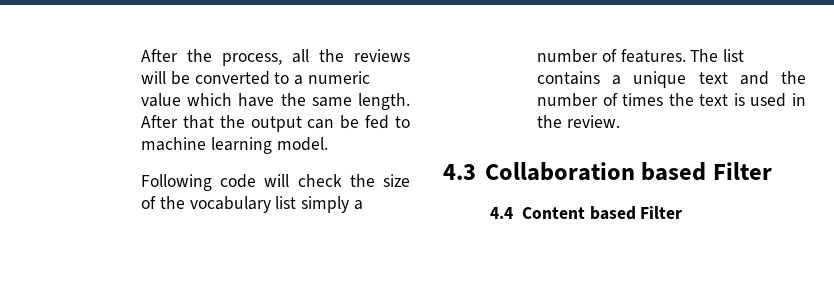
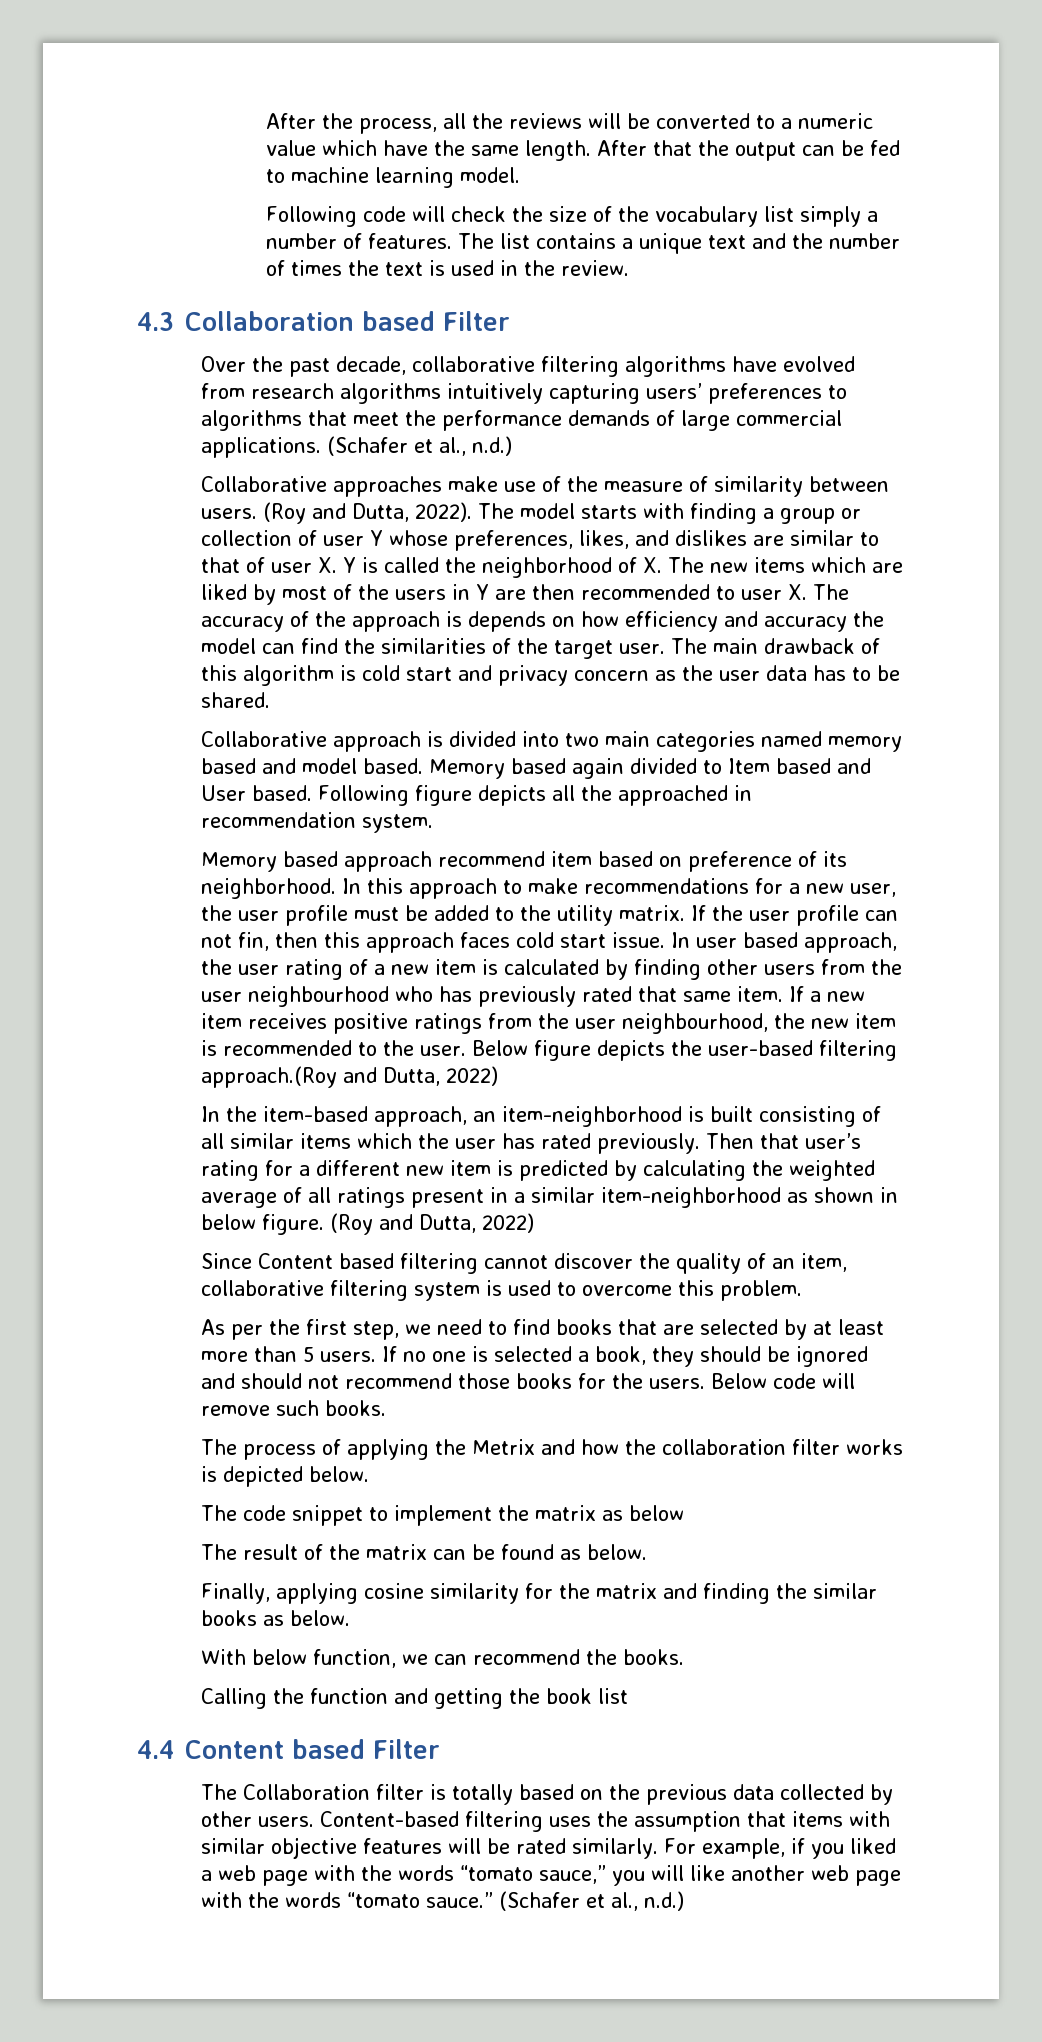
+ Over the past decade, collaborative filtering algorithms have evolved from research algorithms intuitively capturing users’ preferences to algorithms that meet the performance demands of large commercial applications. (Schafer et al., n.d.)
+ Collaborative approaches make use of the measure of similarity between users. (Roy and Dutta, 2022). The model starts with finding a group or collection of user Y whose preferences, likes, and dislikes are similar to that of user X. Y is called the neighborhood of X. The new items which are liked by most of the users in Y are then recommended to user X. The accuracy of the approach is depends on how efficiency and accuracy the model can find the similarities of the target user. The main drawback of this algorithm is cold start and privacy concern as the user data has to be shared.
+ Collaborative approach is divided into two main categories named memory based and model based. Memory based again divided to Item based and User based. Following figure depicts all the approached in recommendation system.
+ Memory based approach recommend item based on preference of its neighborhood. In this approach to make recommendations for a new user, the user profile must be added to the utility matrix. If the user profile can not fin, then this approach faces cold start issue. In user based approach, the user rating of a new item is calculated by finding other users from the user neighbourhood who has previously rated that same item. If a new item receives positive ratings from the user neighbourhood, the new item is recommended to the user. Below figure depicts the user-based filtering approach.(Roy and Dutta, 2022)
+ In the item-based approach, an item-neighborhood is built consisting of all similar items which the user has rated previously. Then that user’s rating for a different new item is predicted by calculating the weighted average of all ratings present in a similar item-neighborhood as shown in below figure. (Roy and Dutta, 2022)
+ Since Content based filtering cannot discover the quality of an item, collaborative filtering system is used to overcome this problem.
+ As per the first step, we need to find books that are selected by at least more than 5 users. If no one is selected a book, they should be ignored and should not recommend those books for the users. Below code will remove such books.
+ The process of applying the Metrix and how the collaboration filter works is depicted below.
+ The code snippet to implement the matrix as below
+ The result of the matrix can be found as below.
+ Finally, applying cosine similarity for the matrix and finding the similar books as below.
+ With below function, we can recommend the books.
+ Calling the function and getting the book list
  4.4 Content based Filter
+ The Collaboration filter is totally based on the previous data collected by other users. Content-based filtering uses the assumption that items with similar objective features will be rated similarly. For example, if you liked a web page with the words “tomato sauce,” you will like another web page with the words “tomato sauce.” (Schafer et al., n.d.)

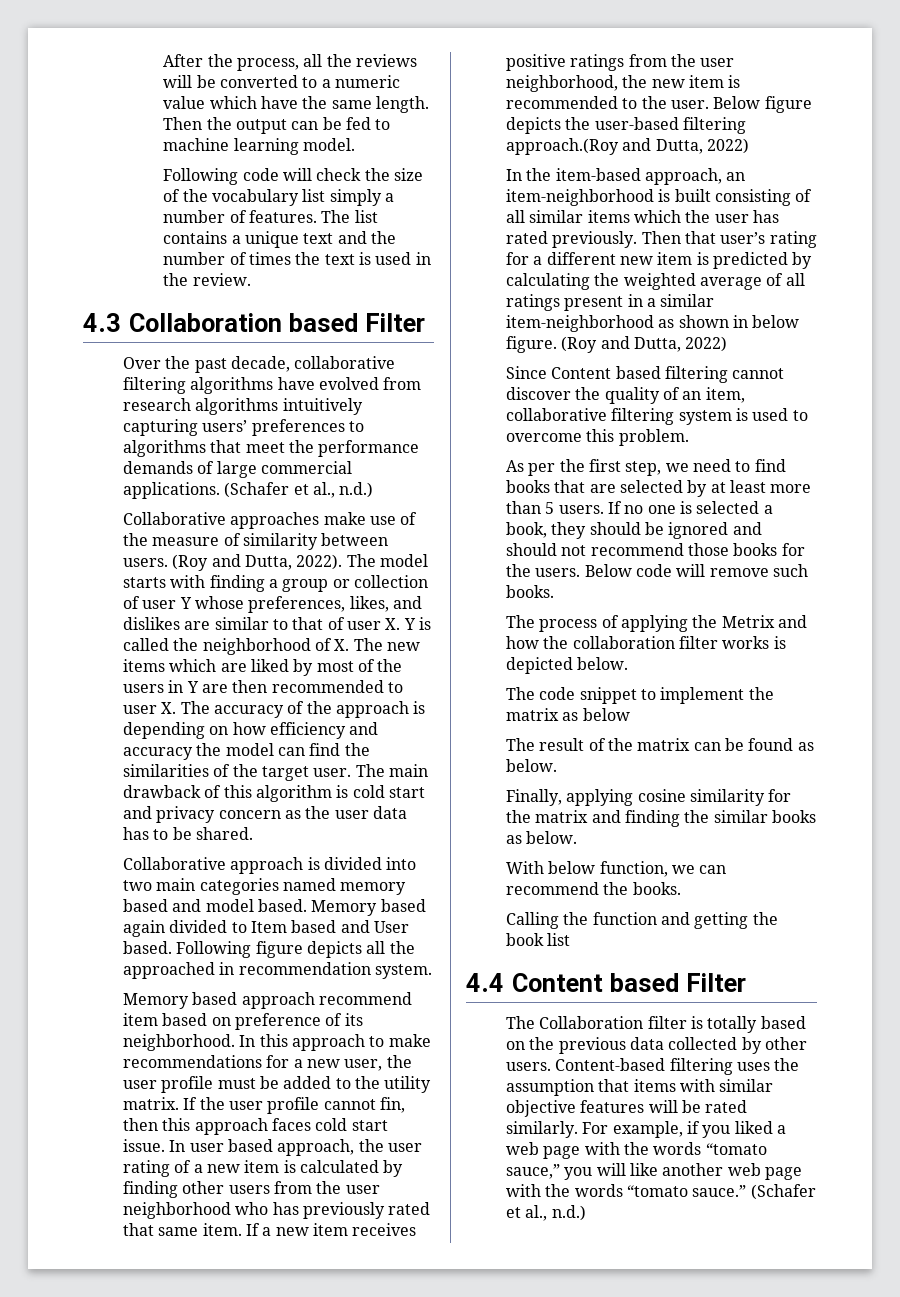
- After that the output can be fed to machine learning model.
+ Then the output can be fed to machine learning model.
- The model starts with finding a group or collection of user Y whose preferences, likes, and dislikes are similar to that of user X. Y is called the neighborhood of X. The new items which are liked by most of the users in Y are then recommended to user X. The accuracy of the approach is depends on how efficiency and accuracy the model can find the similarities of the target user.
+ The model starts with finding a group or collection of user Y whose preferences, likes, and dislikes are similar to that of user X. Y is called the neighborhood of X. The new items which are liked by most of the users in Y are then recommended to user X. The accuracy of the approach is depending on how efficiency and accuracy the model can find the similarities of the target user.
- If the user profile can not fin, then this approach faces cold start issue.
+ If the user profile cannot fin, then this approach faces cold start issue.
- In user based approach, the user rating of a new item is calculated by finding other users from the user neighbourhood who has previously rated that same item.
+ In user based approach, the user rating of a new item is calculated by finding other users from the user neighborhood who has previously rated that same item.
- If a new item receives positive ratings from the user neighbourhood, the new item is recommended to the user.
+ If a new item receives positive ratings from the user neighborhood, the new item is recommended to the user.

